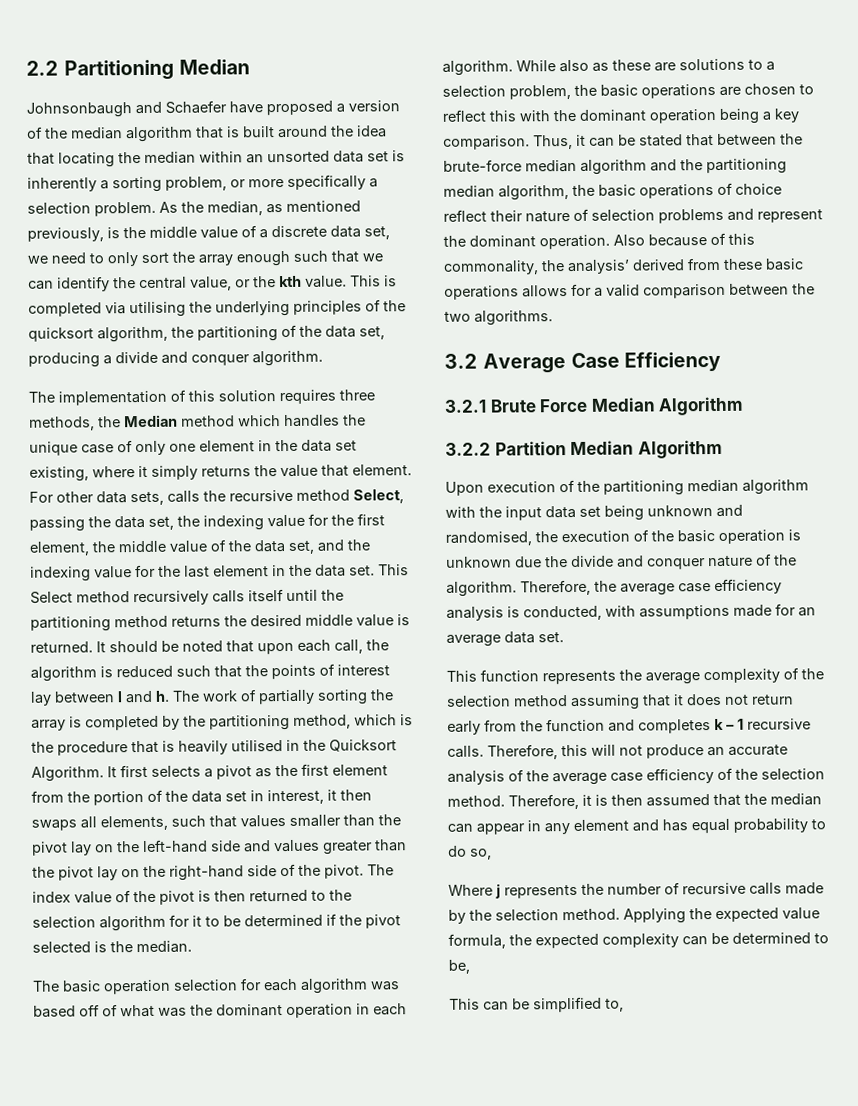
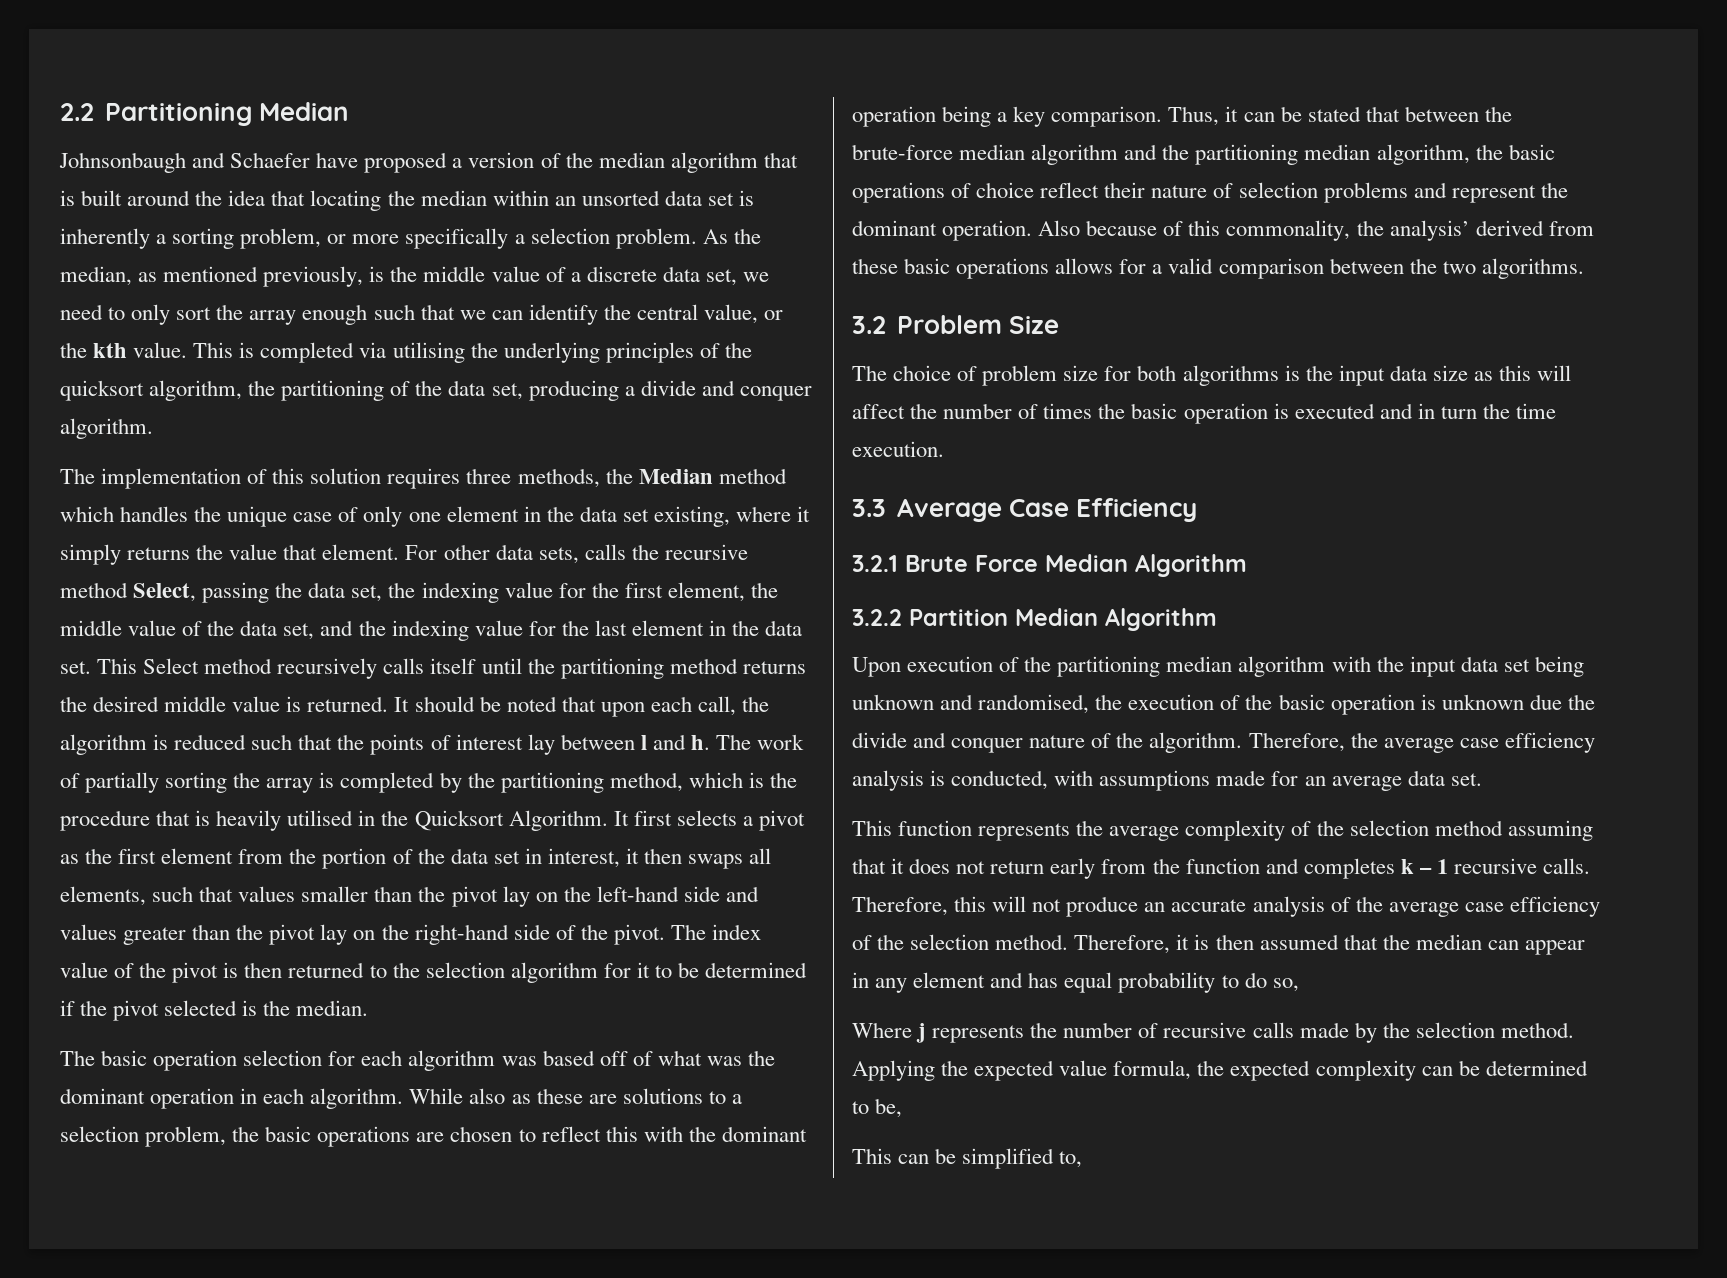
- 3.2 Average Case Efficiency
+ 3.2 Problem Size
+ The choice of problem size for both algorithms is the input data size as this will affect the number of times the basic operation is executed and in turn the time execution.
+ 3.3 Average Case Efficiency

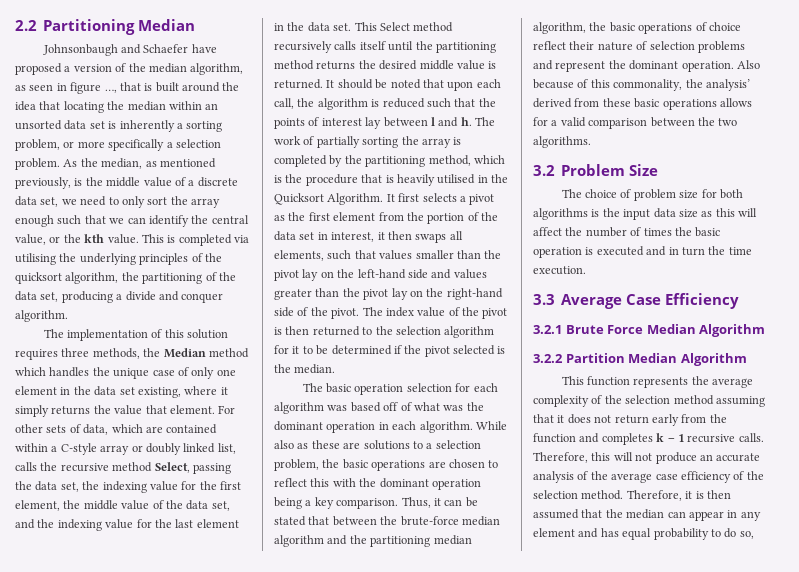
- Johnsonbaugh and Schaefer have proposed a version of the median algorithm that is built around the idea that locating the median within an unsorted data set is inherently a sorting problem, or more specifically a selection problem.
+ Johnsonbaugh and Schaefer have proposed a version of the median algorithm, as seen in figure …, that is built around the idea that locating the median within an unsorted data set is inherently a sorting problem, or more specifically a selection problem.
- For other data sets, calls the recursive method Select, passing the data set, the indexing value for the first element, the middle value of the data set, and the indexing value for the last element in the data set.
+ For other sets of data, which are contained within a C-style array or doubly linked list, calls the recursive method Select, passing the data set, the indexing value for the first element, the middle value of the data set, and the indexing value for the last element in the data set.
- Upon execution of the partitioning median algorithm with the input data set being unknown and randomised, the execution of the basic operation is unknown due the divide and conquer nature of the algorithm. Therefore, the average case efficiency analysis is conducted, with assumptions made for an average data set.
- Where j represents the number of recursive calls made by the selection method. Applying the expected value formula, the expected complexity can be determined to be,
- This can be simplified to,

